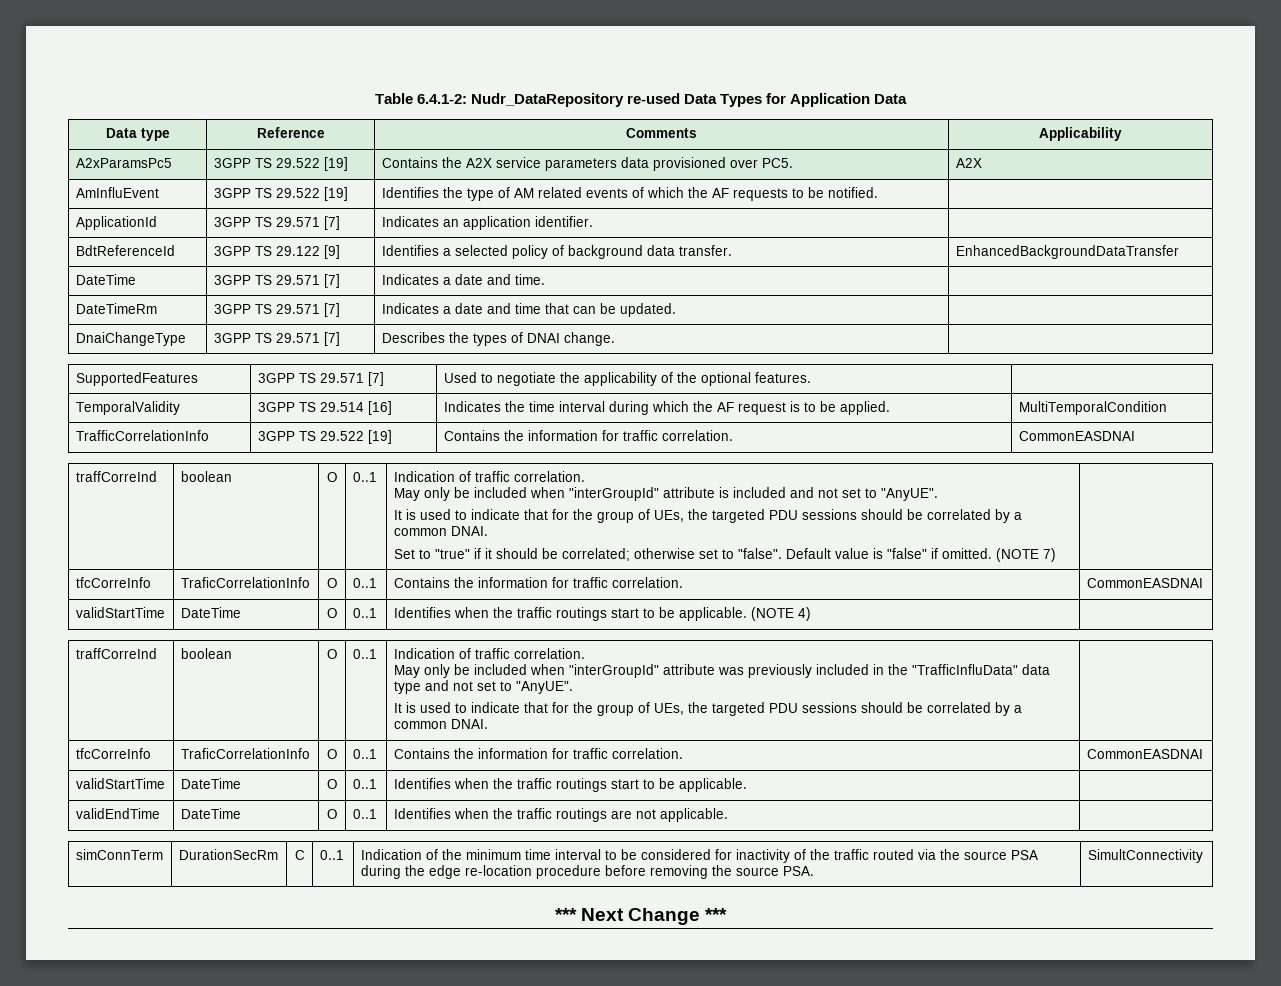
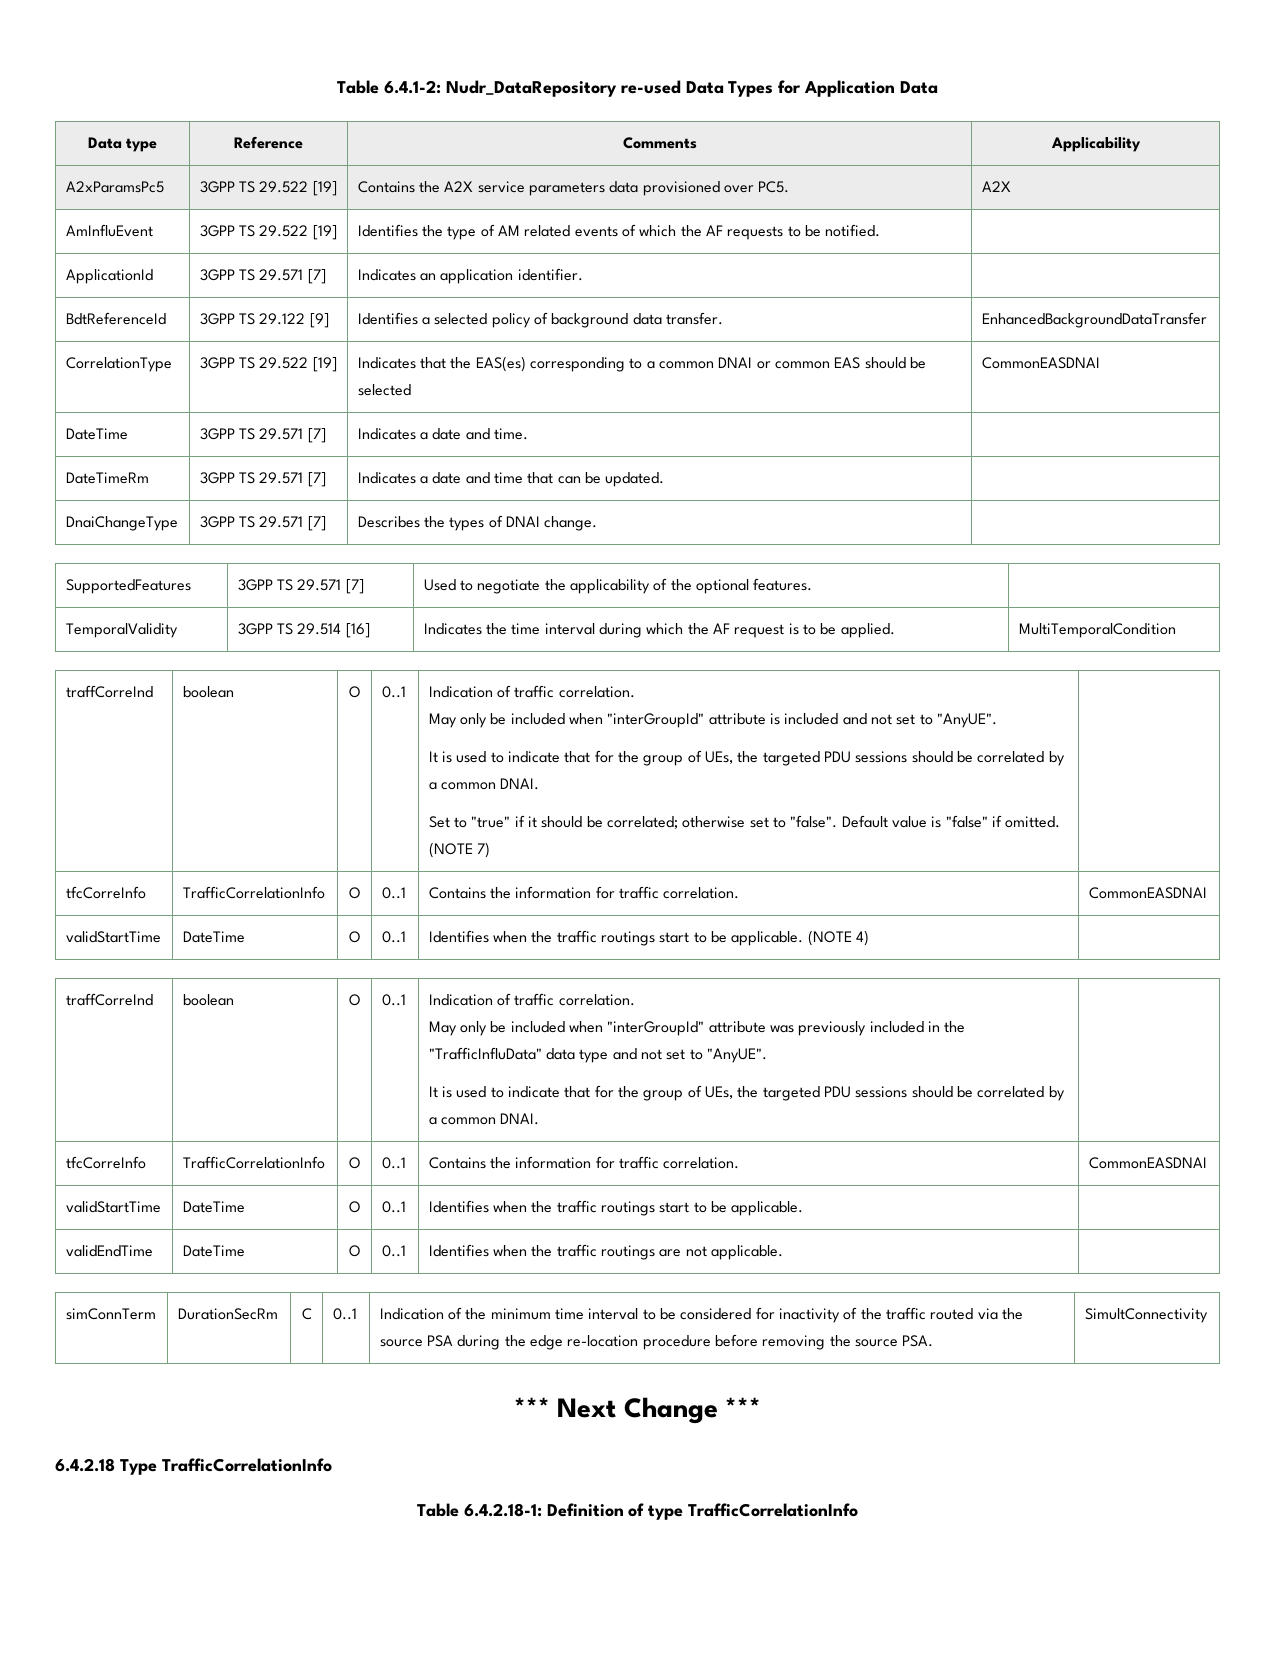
+ CorrelationType | 3GPP TS 29.522 [19] | Indicates that the EAS(es) corresponding to a common DNAI or common EAS should be selected | CommonEASDNAI
- TrafficCorrelationInfo | 3GPP TS 29.522 [19] | Contains the information for traffic correlation. | CommonEASDNAI
  (NOTE 7) |
- tfcCorreInfo | TraficCorrelationInfo | O | 0..1 | Contains the information for traffic correlation. | CommonEASDNAI
+ tfcCorreInfo | TrafficCorrelationInfo | O | 0..1 | Contains the information for traffic correlation. | CommonEASDNAI
  It is used to indicate that for the group of UEs, the targeted PDU sessions should be correlated by a common DNAI. |
- tfcCorreInfo | TraficCorrelationInfo | O | 0..1 | Contains the information for traffic correlation. | CommonEASDNAI
+ tfcCorreInfo | TrafficCorrelationInfo | O | 0..1 | Contains the information for traffic correlation. | CommonEASDNAI
+ 6.4.2.18 Type TrafficCorrelationInfo
+ Table 6.4.2.18-1: Definition of type TrafficCorrelationInfo

